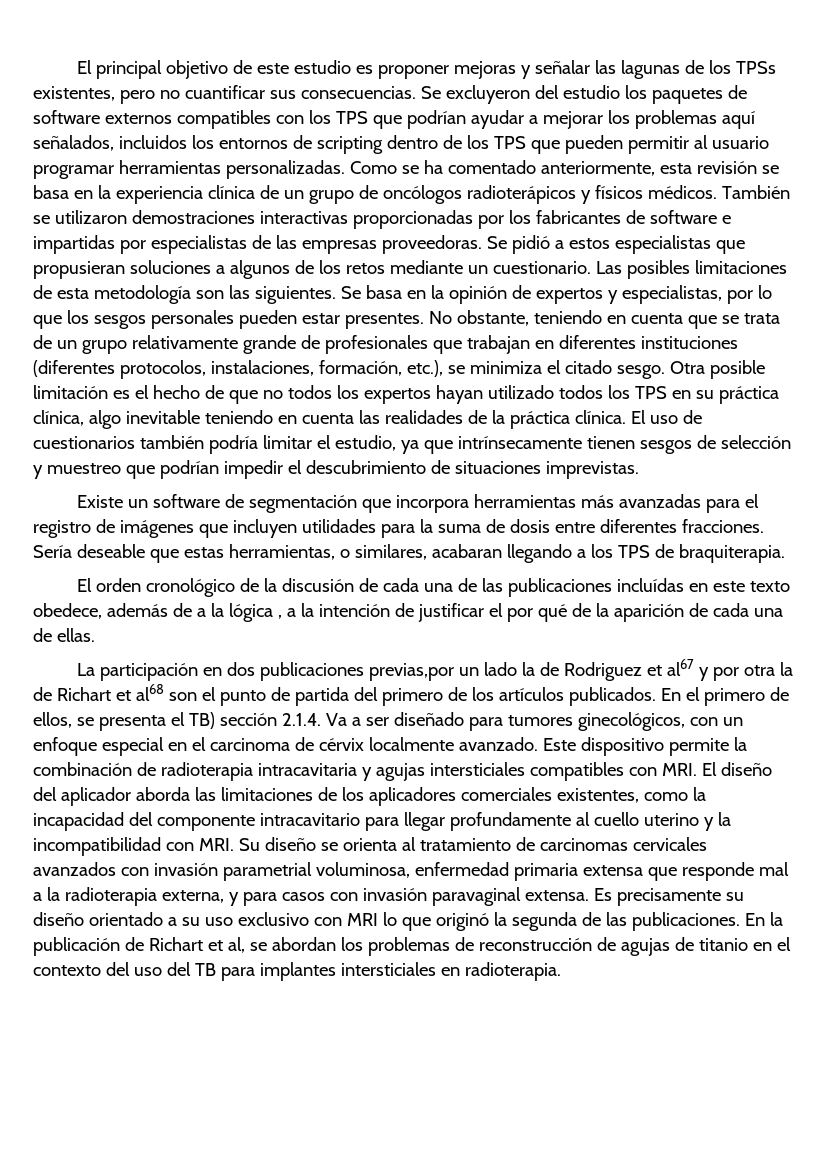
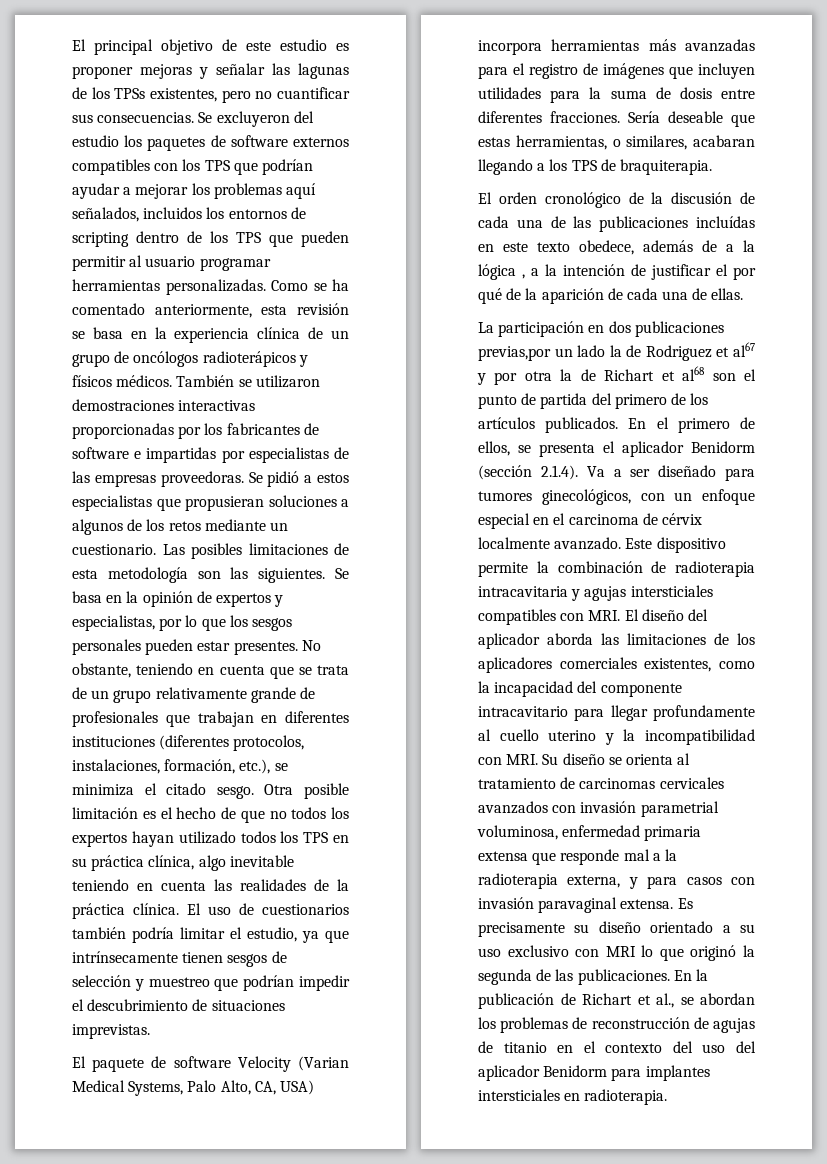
- Existe un software de segmentación que incorpora herramientas más avanzadas para el registro de imágenes que incluyen utilidades para la suma de dosis entre diferentes fracciones.
+ El paquete de software Velocity (Varian Medical Systems, Palo Alto, CA, USA) incorpora herramientas más avanzadas para el registro de imágenes que incluyen utilidades para la suma de dosis entre diferentes fracciones.
- En el primero de ellos, se presenta el TB) sección 2.1.4. Va a ser diseñado para tumores ginecológicos, con un enfoque especial en el carcinoma de cérvix localmente avanzado.
+ En el primero de ellos, se presenta el aplicador Benidorm (sección 2.1.4). Va a ser diseñado para tumores ginecológicos, con un enfoque especial en el carcinoma de cérvix localmente avanzado.
- En la publicación de Richart et al, se abordan los problemas de reconstrucción de agujas de titanio en el contexto del uso del TB para implantes intersticiales en radioterapia.
+ En la publicación de Richart et al., se abordan los problemas de reconstrucción de agujas de titanio en el contexto del uso del aplicador Benidorm para implantes intersticiales en radioterapia.

